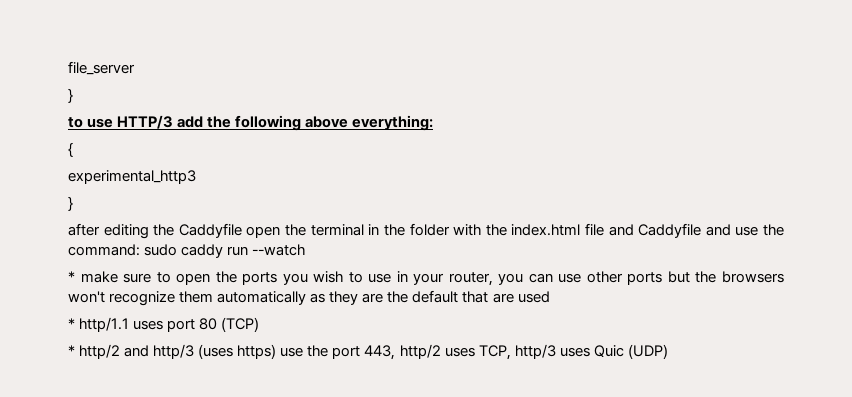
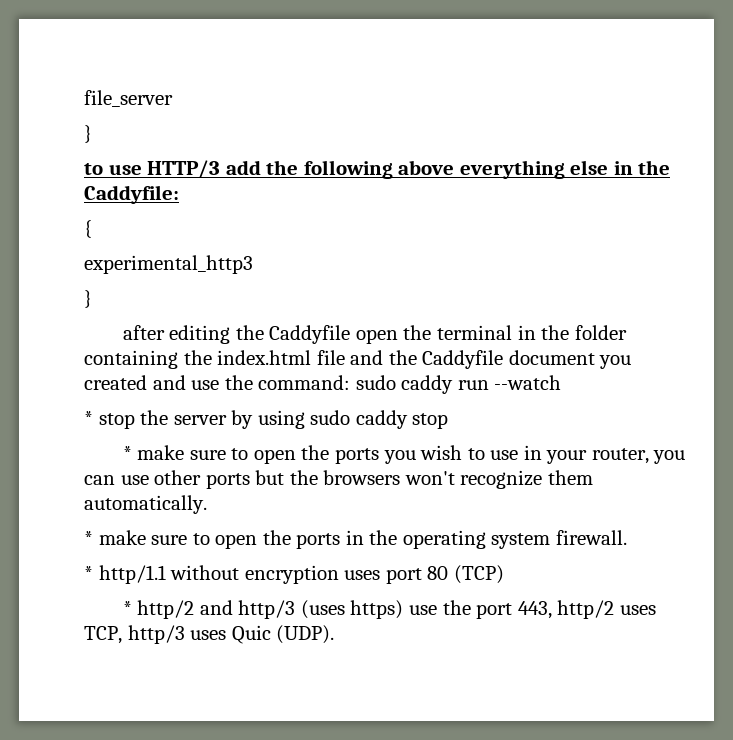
- to use HTTP/3 add the following above everything:
+ to use HTTP/3 add the following above everything else in the Caddyfile:
- after editing the Caddyfile open the terminal in the folder with the index.html file and Caddyfile and use the command: sudo caddy run --watch
+ after editing the Caddyfile open the terminal in the folder containing the index.html file and the Caddyfile document you created and use the command: sudo caddy run --watch
+ * stop the server by using sudo caddy stop
- * make sure to open the ports you wish to use in your router, you can use other ports but the browsers won't recognize them automatically as they are the default that are used
+ * make sure to open the ports you wish to use in your router, you can use other ports but the browsers won't recognize them automatically.
+ * make sure to open the ports in the operating system firewall.
- * http/1.1 uses port 80 (TCP)
+ * http/1.1 without encryption uses port 80 (TCP)
- * http/2 and http/3 (uses https) use the port 443, http/2 uses TCP, http/3 uses Quic (UDP)
+ * http/2 and http/3 (uses https) use the port 443, http/2 uses TCP, http/3 uses Quic (UDP).

